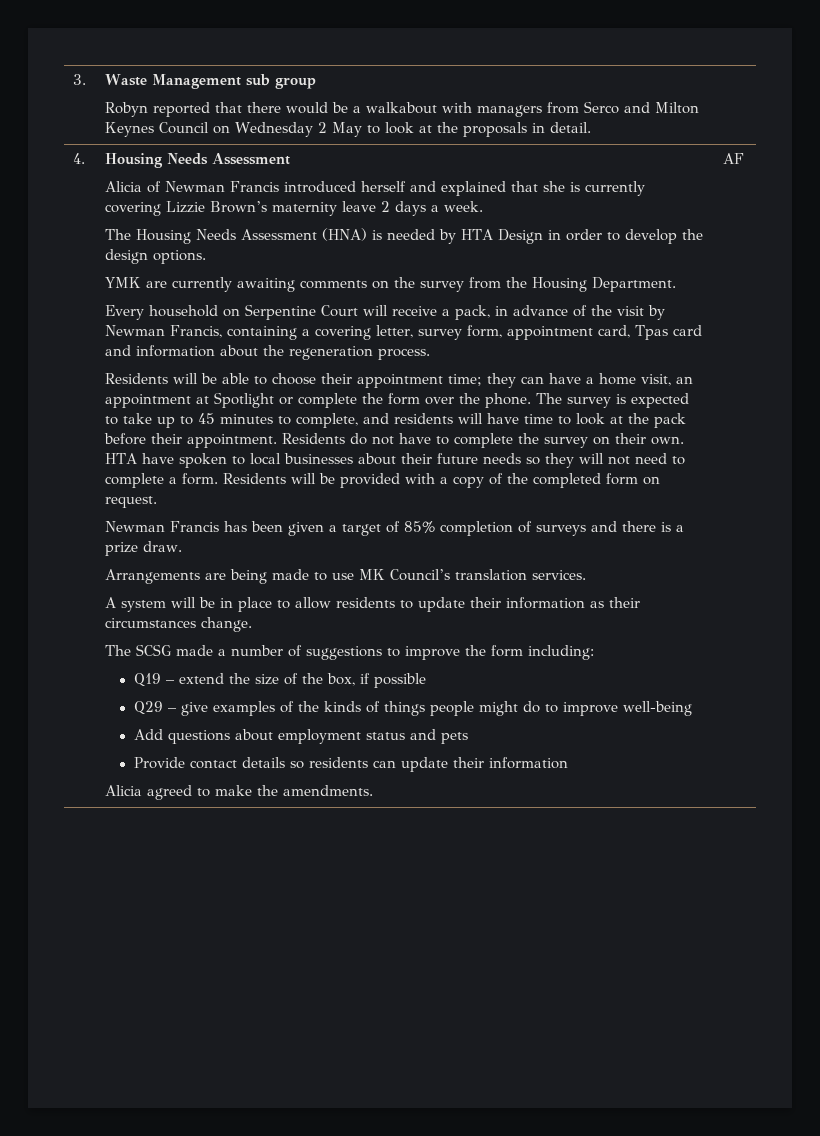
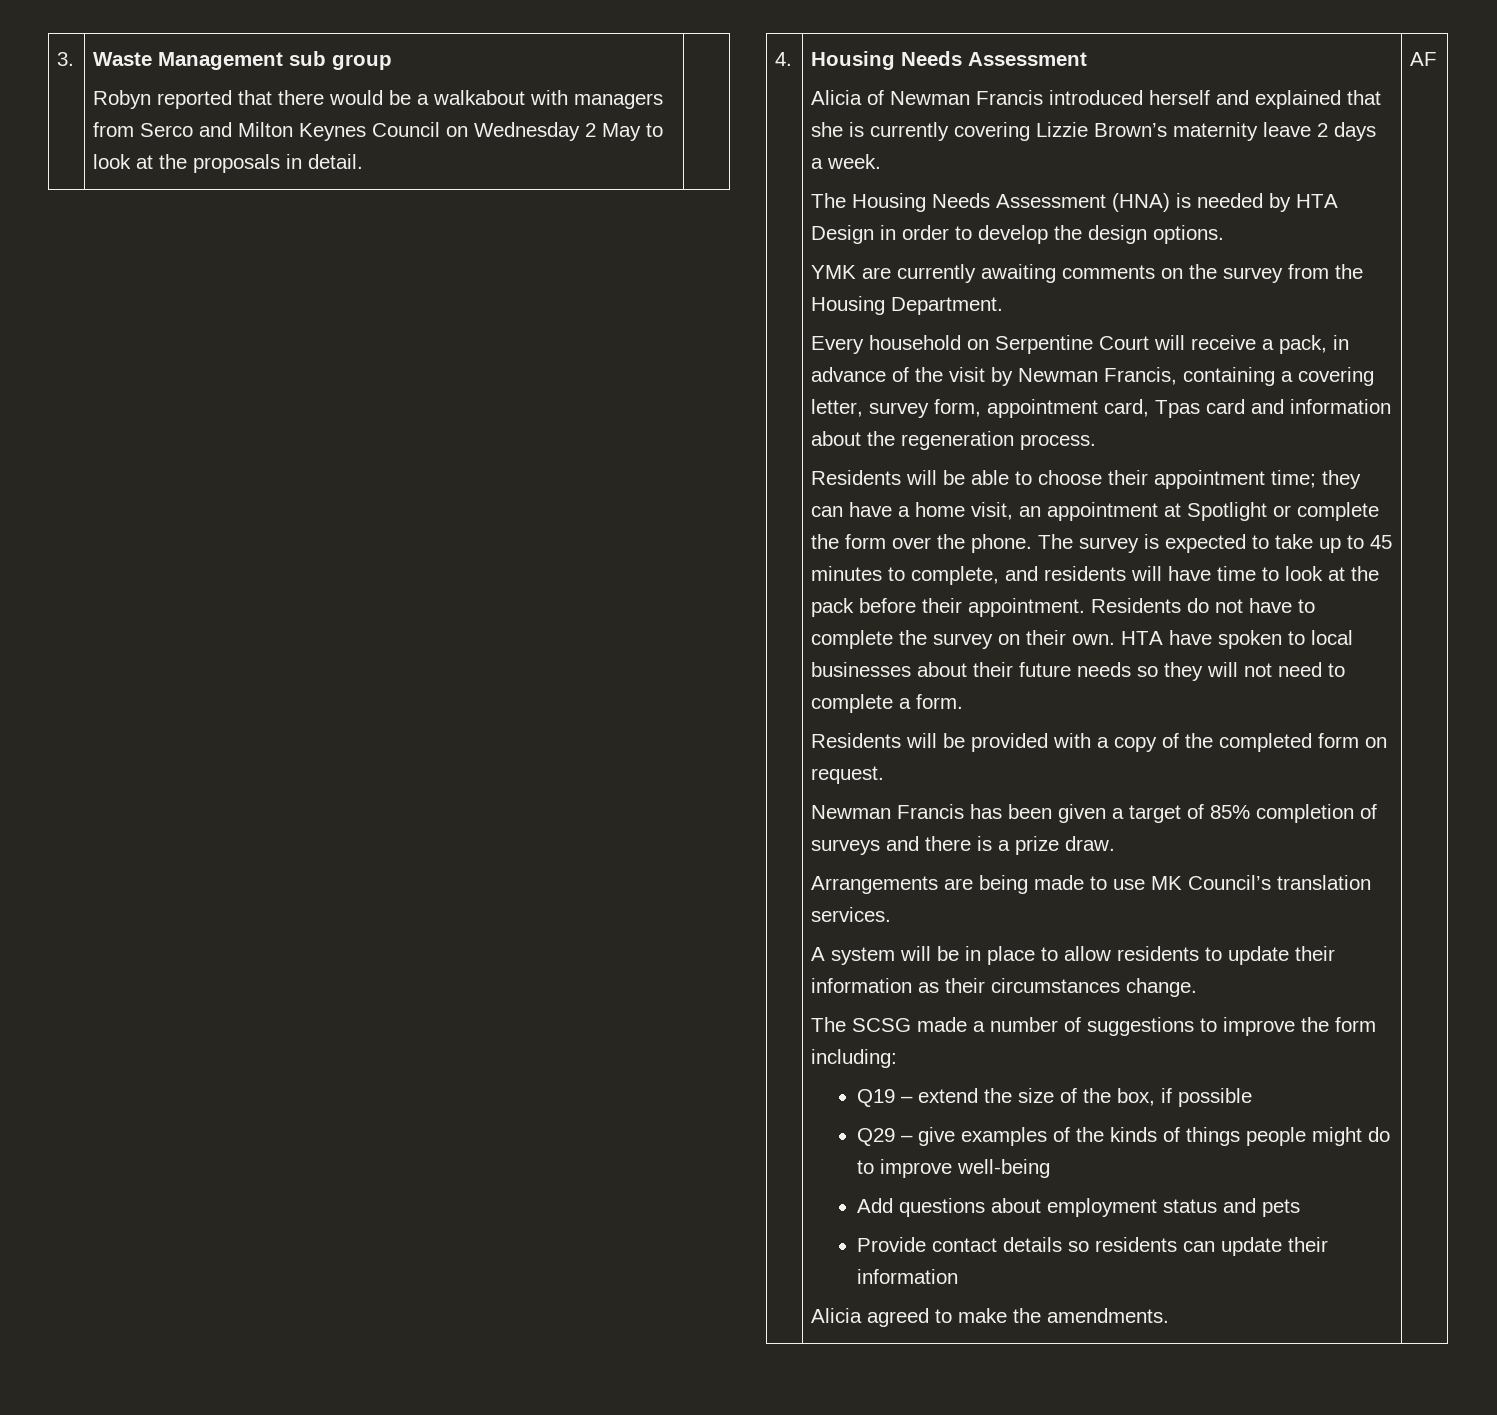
- HTA have spoken to local businesses about their future needs so they will not need to complete a form. Residents will be provided with a copy of the completed form on request.
+ HTA have spoken to local businesses about their future needs so they will not need to complete a form.
+ Residents will be provided with a copy of the completed form on request.

